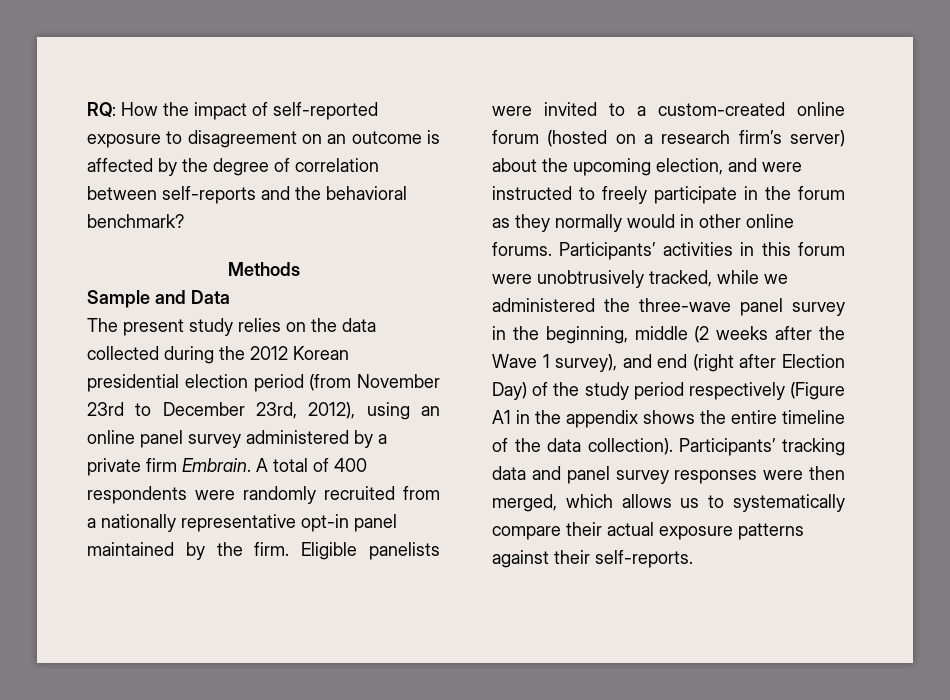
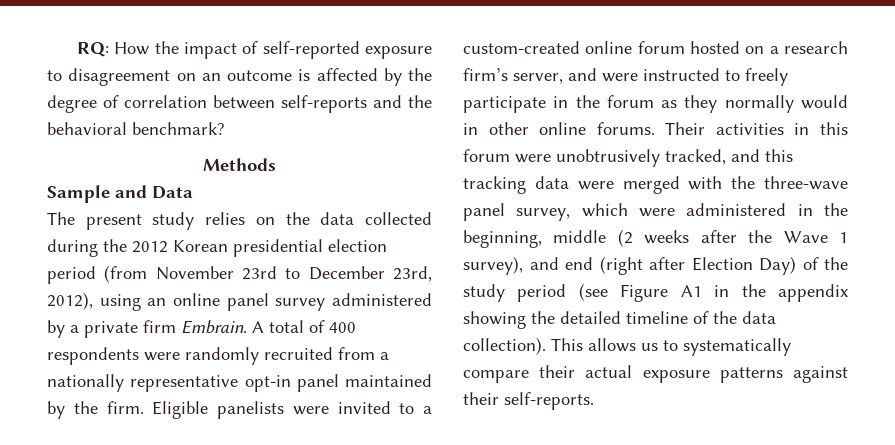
- Eligible panelists were invited to a custom-created online forum (hosted on a research firm’s server) about the upcoming election, and were instructed to freely participate in the forum as they normally would in other online forums.
+ Eligible panelists were invited to a custom-created online forum hosted on a research firm’s server, and were instructed to freely participate in the forum as they normally would in other online forums.
- Participants’ activities in this forum were unobtrusively tracked, while we administered the three-wave panel survey in the beginning, middle (2 weeks after the Wave 1 survey), and end (right after Election Day) of the study period respectively (Figure A1 in the appendix shows the entire timeline of the data collection).
+ Their activities in this forum were unobtrusively tracked, and this tracking data were merged with the three-wave panel survey, which were administered in the beginning, middle (2 weeks after the Wave 1 survey), and end (right after Election Day) of the study period (see Figure A1 in the appendix showing the detailed timeline of the data collection).
- Participants’ tracking data and panel survey responses were then merged, which allows us to systematically compare their actual exposure patterns against their self-reports.
+ This allows us to systematically compare their actual exposure patterns against their self-reports.

